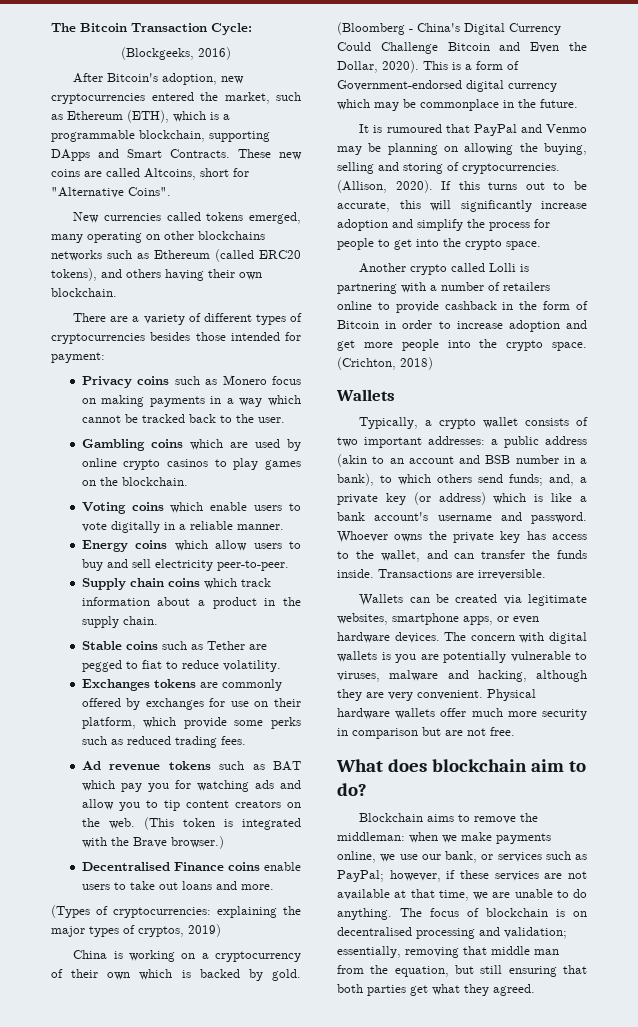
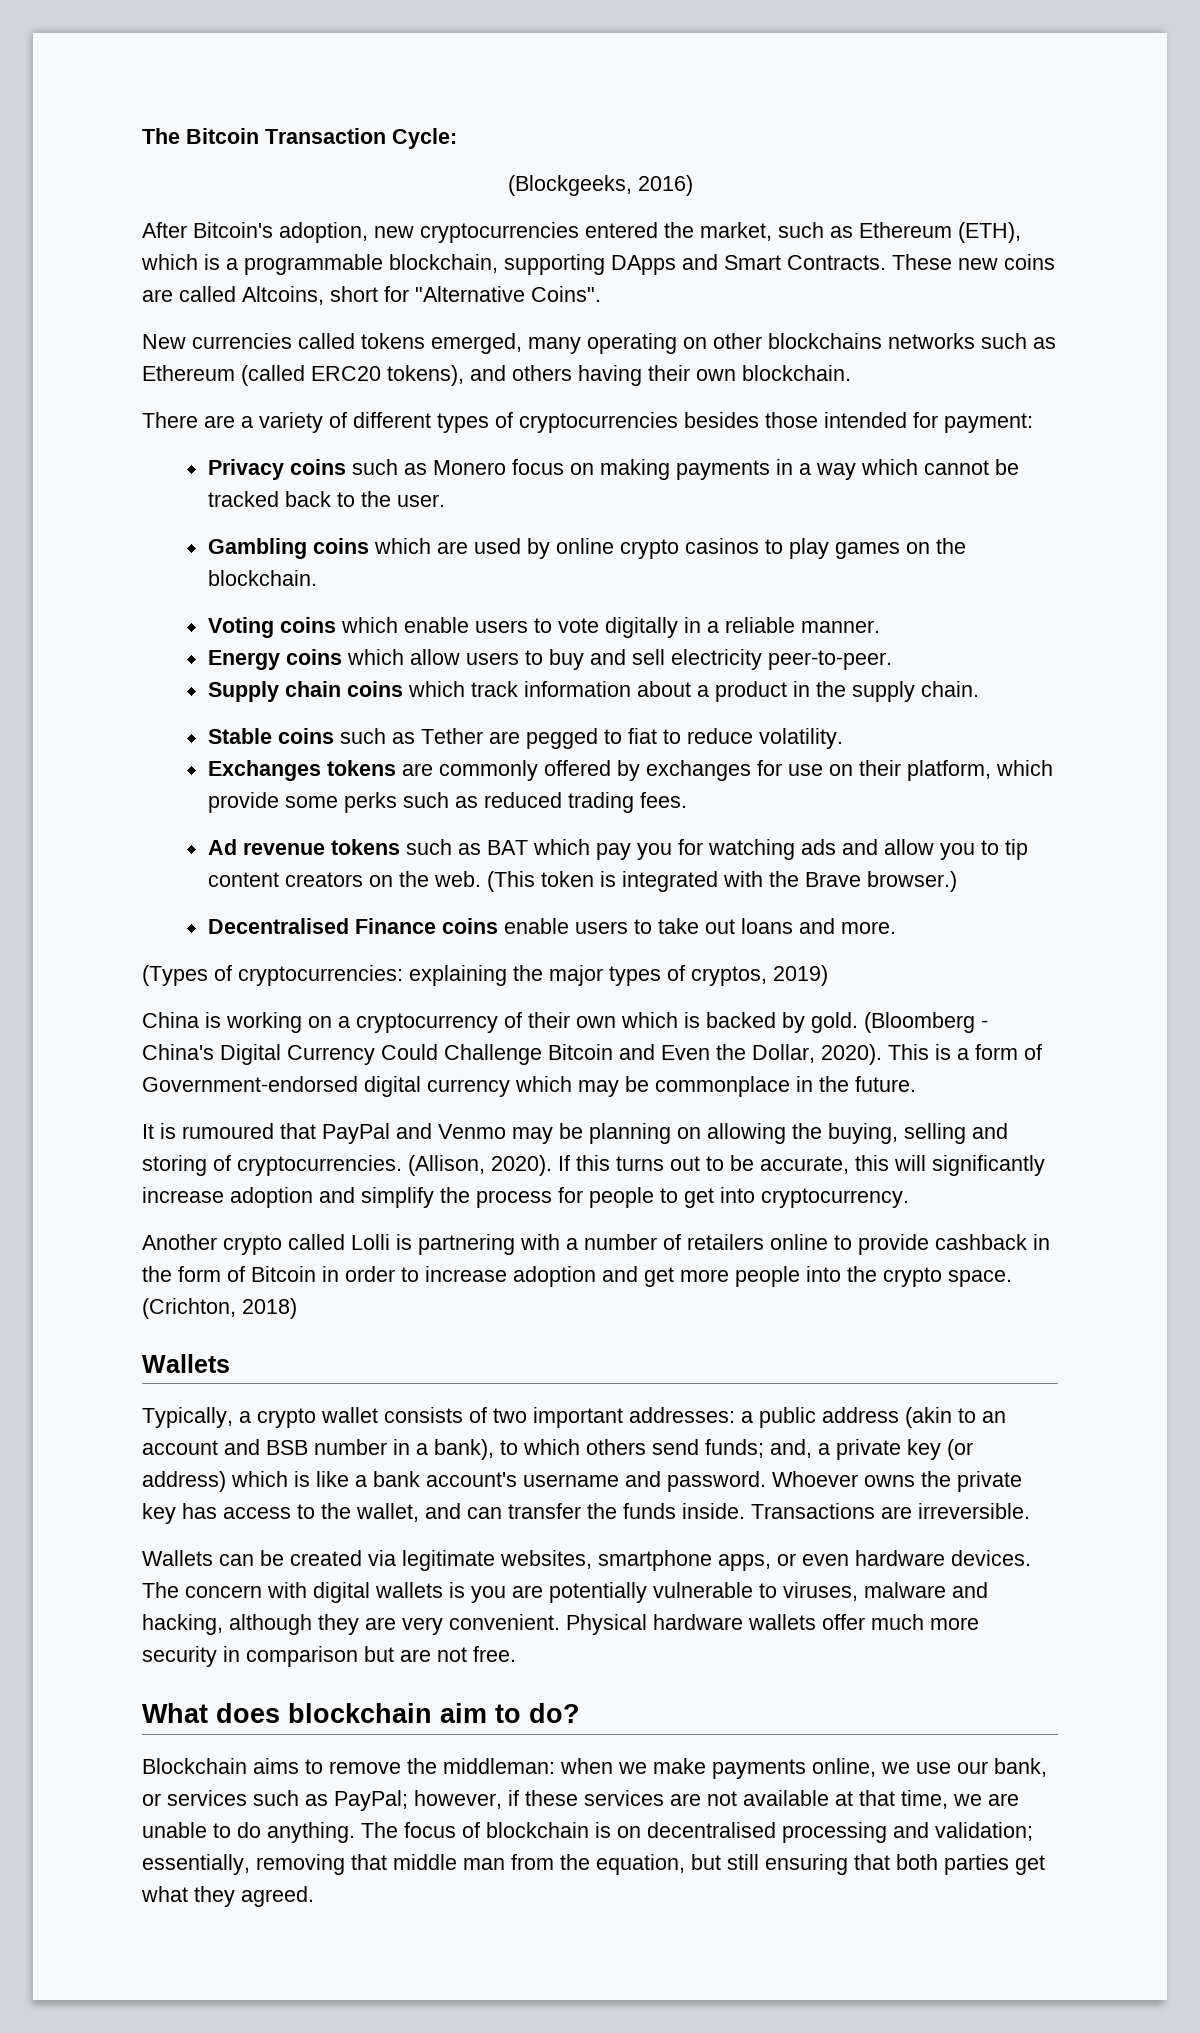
- If this turns out to be accurate, this will significantly increase adoption and simplify the process for people to get into the crypto space.
+ If this turns out to be accurate, this will significantly increase adoption and simplify the process for people to get into cryptocurrency.

